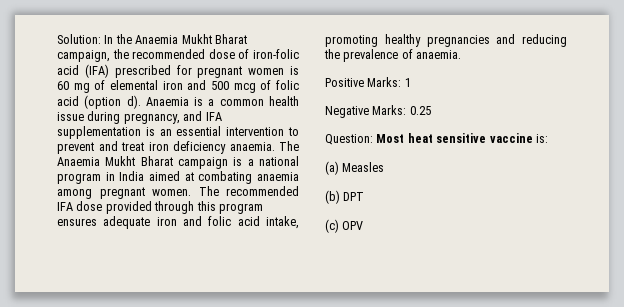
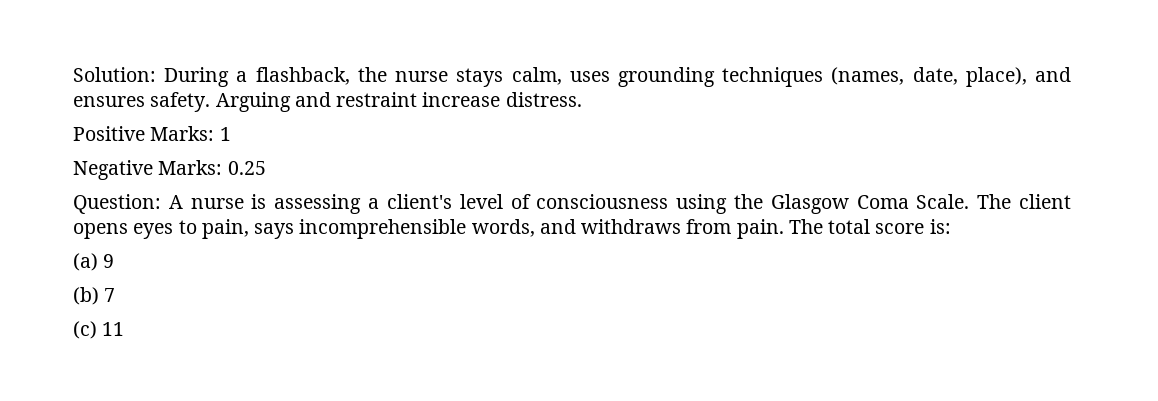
- Solution: In the Anaemia Mukht Bharat campaign, the recommended dose of iron-folic acid (IFA) prescribed for pregnant women is 60 mg of elemental iron and 500 mcg of folic acid (option d). Anaemia is a common health issue during pregnancy, and IFA supplementation is an essential intervention to prevent and treat iron deficiency anaemia. The Anaemia Mukht Bharat campaign is a national program in India aimed at combating anaemia among pregnant women. The recommended IFA dose provided through this program ensures adequate iron and folic acid intake, promoting healthy pregnancies and reducing the prevalence of anaemia.
+ Solution: During a flashback, the nurse stays calm, uses grounding techniques (names, date, place), and ensures safety. Arguing and restraint increase distress.
- Question: Most heat sensitive vaccine is:
+ Question: A nurse is assessing a client's level of consciousness using the Glasgow Coma Scale. The client opens eyes to pain, says incomprehensible words, and withdraws from pain. The total score is:
- (a) Measles
+ (a) 9
- (b) DPT
+ (b) 7
- (c) OPV
+ (c) 11

